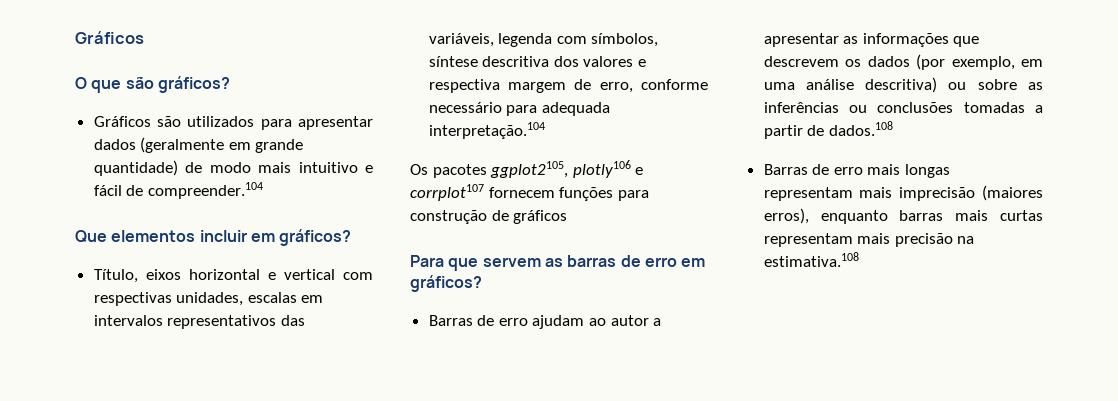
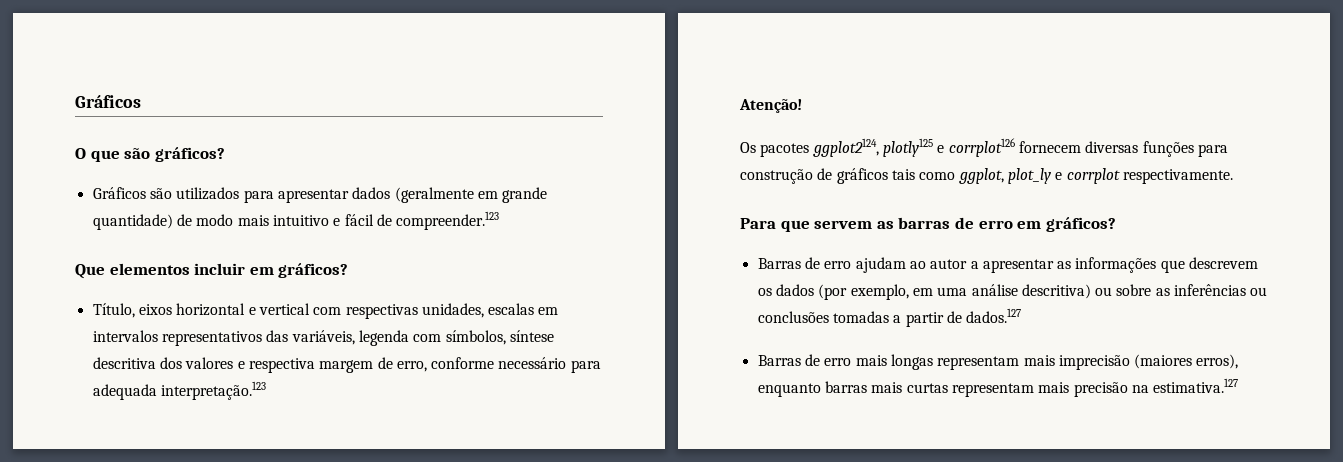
- Gráficos são utilizados para apresentar dados (geralmente em grande quantidade) de modo mais intuitivo e fácil de compreender.104
+ Gráficos são utilizados para apresentar dados (geralmente em grande quantidade) de modo mais intuitivo e fácil de compreender.123
- Título, eixos horizontal e vertical com respectivas unidades, escalas em intervalos representativos das variáveis, legenda com símbolos, síntese descritiva dos valores e respectiva margem de erro, conforme necessário para adequada interpretação.104
+ Título, eixos horizontal e vertical com respectivas unidades, escalas em intervalos representativos das variáveis, legenda com símbolos, síntese descritiva dos valores e respectiva margem de erro, conforme necessário para adequada interpretação.123
+ Atenção!
- Os pacotes ggplot2105, plotly106 e corrplot107 fornecem funções para construção de gráficos
+ Os pacotes ggplot2124, plotly125 e corrplot126 fornecem diversas funções para construção de gráficos tais como ggplot, plot_ly e corrplot respectivamente.
- Barras de erro ajudam ao autor a apresentar as informações que descrevem os dados (por exemplo, em uma análise descritiva) ou sobre as inferências ou conclusões tomadas a partir de dados.108
+ Barras de erro ajudam ao autor a apresentar as informações que descrevem os dados (por exemplo, em uma análise descritiva) ou sobre as inferências ou conclusões tomadas a partir de dados.127
- Barras de erro mais longas representam mais imprecisão (maiores erros), enquanto barras mais curtas representam mais precisão na estimativa.108
+ Barras de erro mais longas representam mais imprecisão (maiores erros), enquanto barras mais curtas representam mais precisão na estimativa.127

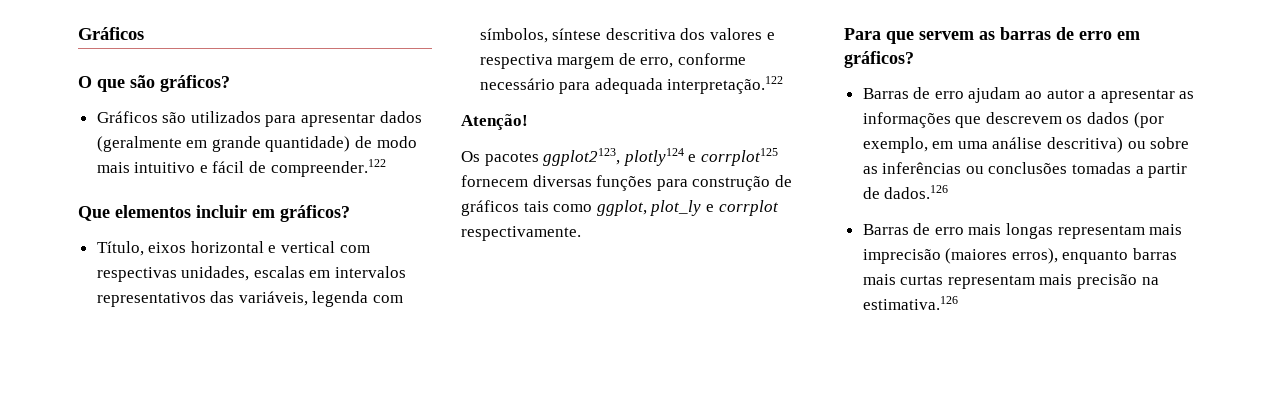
- Gráficos são utilizados para apresentar dados (geralmente em grande quantidade) de modo mais intuitivo e fácil de compreender.123
+ Gráficos são utilizados para apresentar dados (geralmente em grande quantidade) de modo mais intuitivo e fácil de compreender.122
- Título, eixos horizontal e vertical com respectivas unidades, escalas em intervalos representativos das variáveis, legenda com símbolos, síntese descritiva dos valores e respectiva margem de erro, conforme necessário para adequada interpretação.123
+ Título, eixos horizontal e vertical com respectivas unidades, escalas em intervalos representativos das variáveis, legenda com símbolos, síntese descritiva dos valores e respectiva margem de erro, conforme necessário para adequada interpretação.122
- Os pacotes ggplot2124, plotly125 e corrplot126 fornecem diversas funções para construção de gráficos tais como ggplot, plot_ly e corrplot respectivamente.
+ Os pacotes ggplot2123, plotly124 e corrplot125 fornecem diversas funções para construção de gráficos tais como ggplot, plot_ly e corrplot respectivamente.
- Barras de erro ajudam ao autor a apresentar as informações que descrevem os dados (por exemplo, em uma análise descritiva) ou sobre as inferências ou conclusões tomadas a partir de dados.127
+ Barras de erro ajudam ao autor a apresentar as informações que descrevem os dados (por exemplo, em uma análise descritiva) ou sobre as inferências ou conclusões tomadas a partir de dados.126
- Barras de erro mais longas representam mais imprecisão (maiores erros), enquanto barras mais curtas representam mais precisão na estimativa.127
+ Barras de erro mais longas representam mais imprecisão (maiores erros), enquanto barras mais curtas representam mais precisão na estimativa.126

